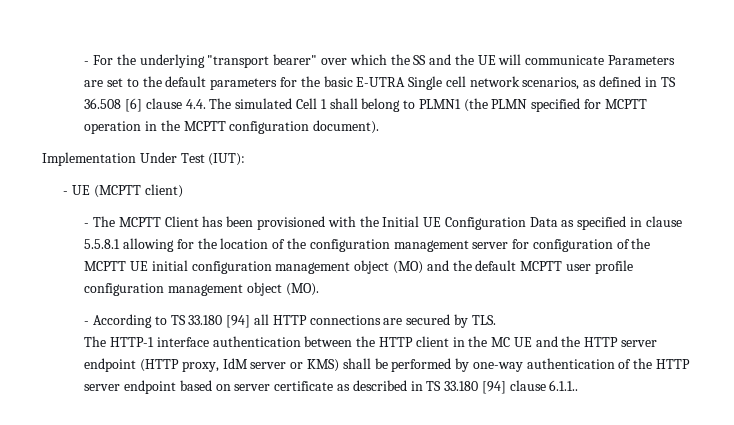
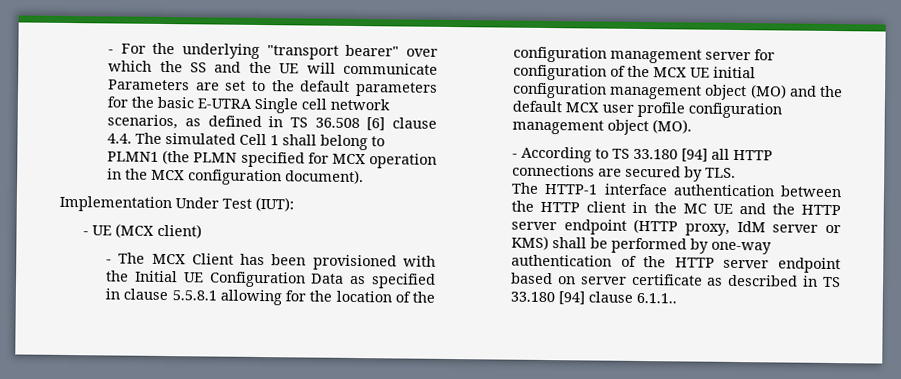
- - For the underlying "transport bearer" over which the SS and the UE will communicate Parameters are set to the default parameters for the basic E-UTRA Single cell network scenarios, as defined in TS 36.508 [6] clause 4.4. The simulated Cell 1 shall belong to PLMN1 (the PLMN specified for MCPTT operation in the MCPTT configuration document).
+ - For the underlying "transport bearer" over which the SS and the UE will communicate Parameters are set to the default parameters for the basic E-UTRA Single cell network scenarios, as defined in TS 36.508 [6] clause 4.4. The simulated Cell 1 shall belong to PLMN1 (the PLMN specified for MCX operation in the MCX configuration document).
- - UE (MCPTT client)
+ - UE (MCX client)
- - The MCPTT Client has been provisioned with the Initial UE Configuration Data as specified in clause 5.5.8.1 allowing for the location of the configuration management server for configuration of the MCPTT UE initial configuration management object (MO) and the default MCPTT user profile configuration management object (MO).
+ - The MCX Client has been provisioned with the Initial UE Configuration Data as specified in clause 5.5.8.1 allowing for the location of the configuration management server for configuration of the MCX UE initial configuration management object (MO) and the default MCX user profile configuration management object (MO).

